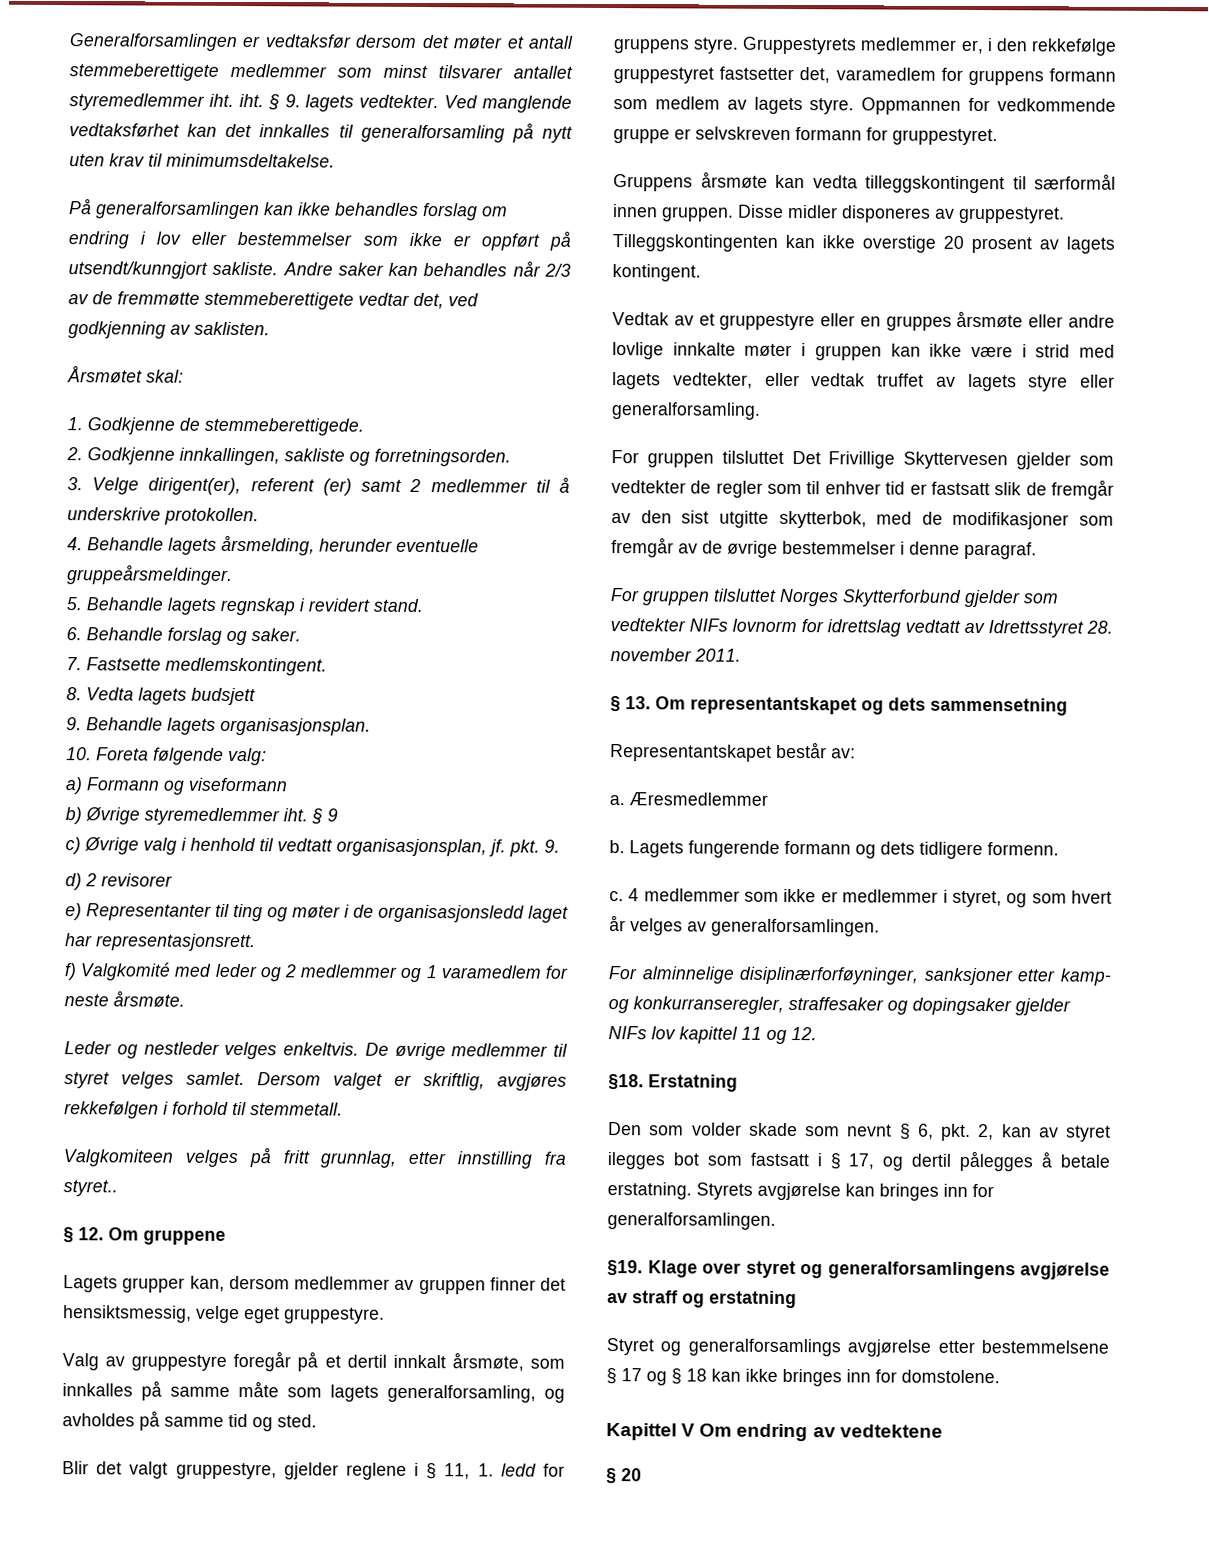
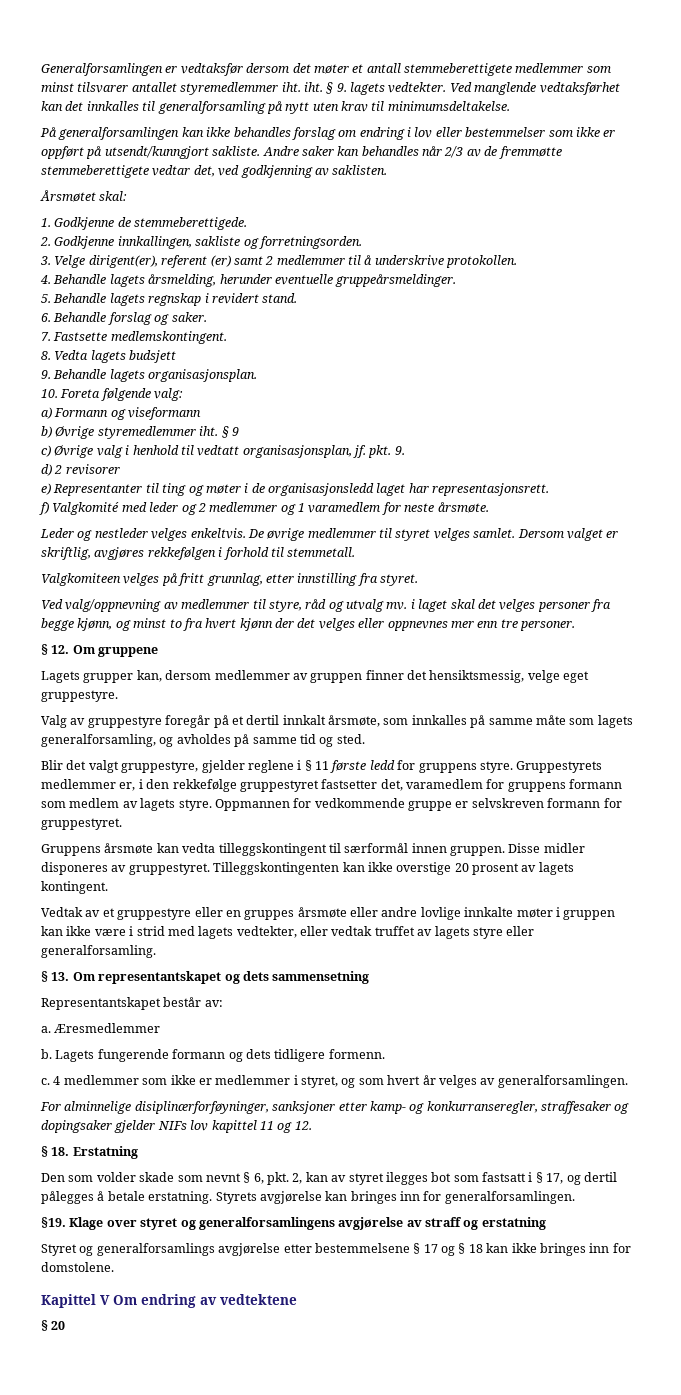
- Valgkomiteen velges på fritt grunnlag, etter innstilling fra styret..
+ Valgkomiteen velges på fritt grunnlag, etter innstilling fra styret.
+ Ved valg/oppnevning av medlemmer til styre, råd og utvalg mv. i laget skal det velges personer fra begge kjønn, og minst to fra hvert kjønn der det velges eller oppnevnes mer enn tre personer.
- Blir det valgt gruppestyre, gjelder reglene i § 11, 1. ledd for gruppens styre.
+ Blir det valgt gruppestyre, gjelder reglene i § 11 første ledd for gruppens styre.
- For gruppen tilsluttet Det Frivillige Skyttervesen gjelder som vedtekter de regler som til enhver tid er fastsatt slik de fremgår av den sist utgitte skytterbok, med de modifikasjoner som fremgår av de øvrige bestemmelser i denne paragraf.
- For gruppen tilsluttet Norges Skytterforbund gjelder som vedtekter NIFs lovnorm for idrettslag vedtatt av Idrettsstyret 28. november 2011.
- §18. Erstatning
+ § 18. Erstatning

